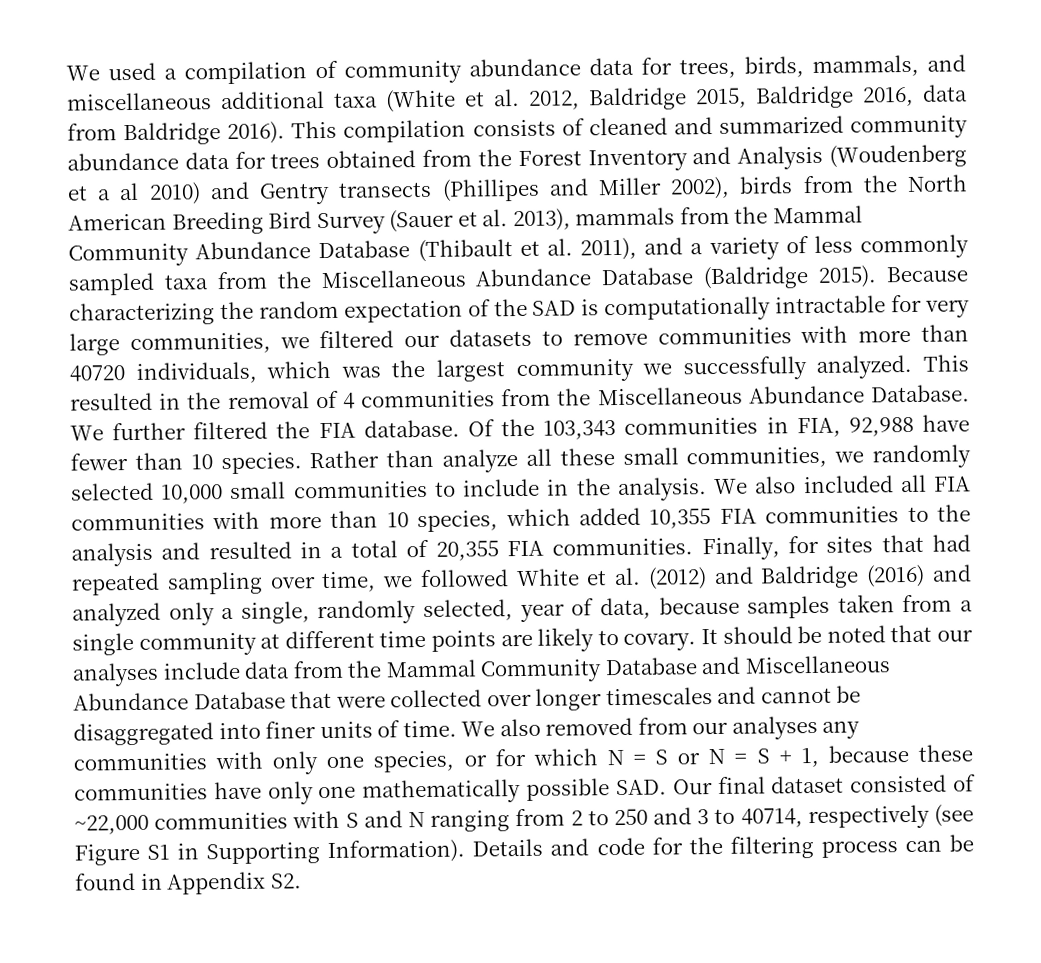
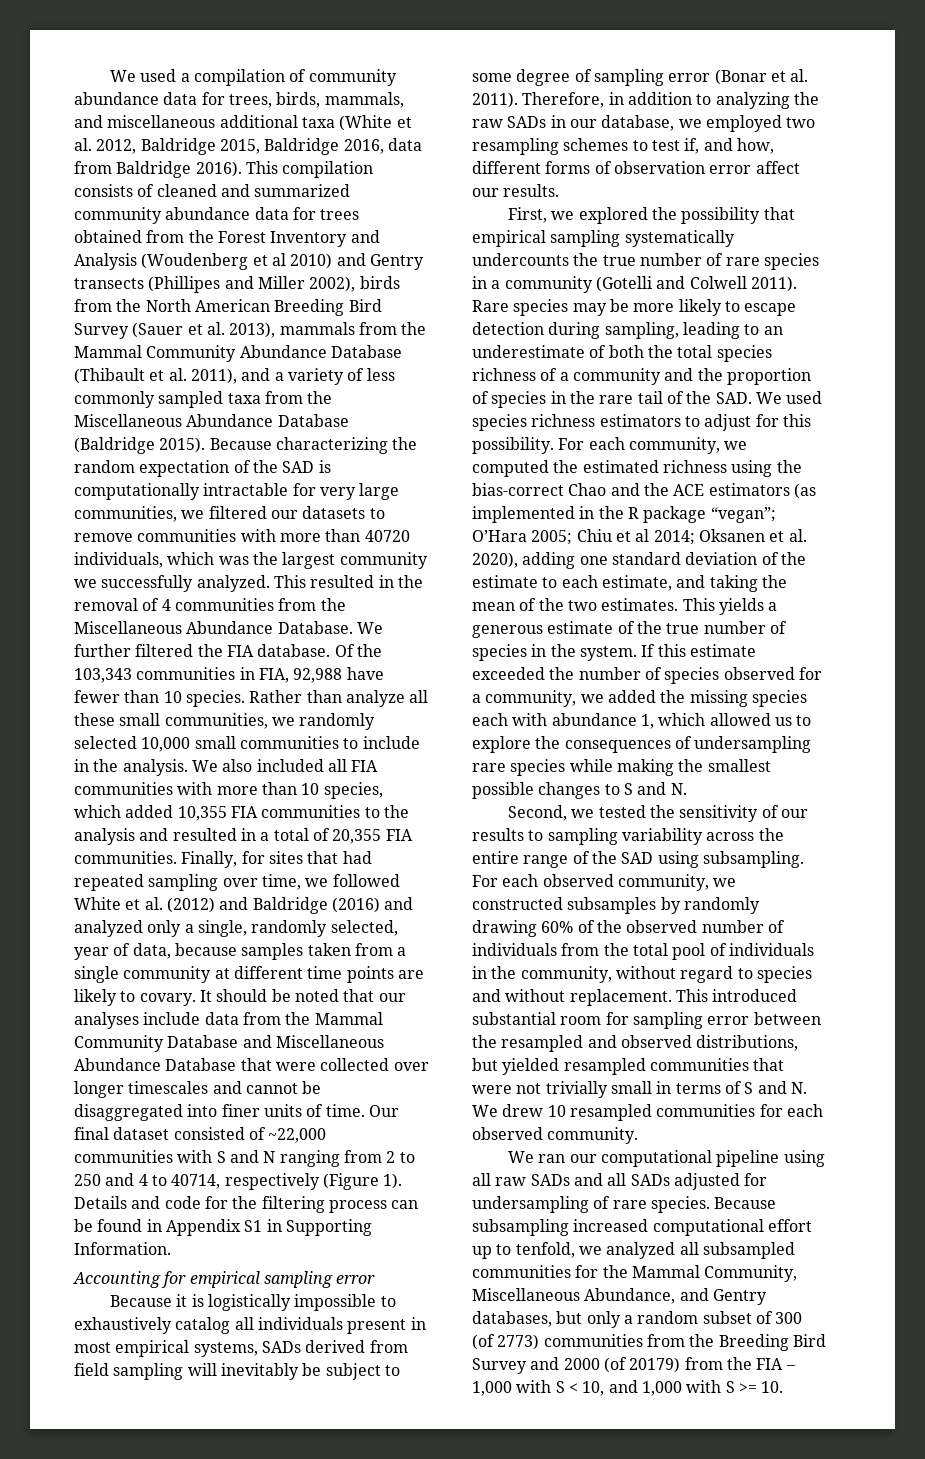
- This compilation consists of cleaned and summarized community abundance data for trees obtained from the Forest Inventory and Analysis (Woudenberg et a al 2010) and Gentry transects (Phillipes and Miller 2002), birds from the North American Breeding Bird Survey (Sauer et al. 2013), mammals from the Mammal Community Abundance Database (Thibault et al. 2011), and a variety of less commonly sampled taxa from the Miscellaneous Abundance Database (Baldridge 2015).
+ This compilation consists of cleaned and summarized community abundance data for trees obtained from the Forest Inventory and Analysis (Woudenberg et al 2010) and Gentry transects (Phillipes and Miller 2002), birds from the North American Breeding Bird Survey (Sauer et al. 2013), mammals from the Mammal Community Abundance Database (Thibault et al. 2011), and a variety of less commonly sampled taxa from the Miscellaneous Abundance Database (Baldridge 2015).
- We also removed from our analyses any communities with only one species, or for which N = S or N = S + 1, because these communities have only one mathematically possible SAD. Our final dataset consisted of ~22,000 communities with S and N ranging from 2 to 250 and 3 to 40714, respectively (see Figure S1 in Supporting Information).
+ Our final dataset consisted of ~22,000 communities with S and N ranging from 2 to 250 and 4 to 40714, respectively (Figure 1).
- Details and code for the filtering process can be found in Appendix S2.
+ Details and code for the filtering process can be found in Appendix S1 in Supporting Information.
+ Accounting for empirical sampling error
+ Because it is logistically impossible to exhaustively catalog all individuals present in most empirical systems, SADs derived from field sampling will inevitably be subject to some degree of sampling error (Bonar et al. 2011). Therefore, in addition to analyzing the raw SADs in our database, we employed two resampling schemes to test if, and how, different forms of observation error affect our results.
+ First, we explored the possibility that empirical sampling systematically undercounts the true number of rare species in a community (Gotelli and Colwell 2011). Rare species may be more likely to escape detection during sampling, leading to an underestimate of both the total species richness of a community and the proportion of species in the rare tail of the SAD. We used species richness estimators to adjust for this possibility. For each community, we computed the estimated richness using the bias-correct Chao and the ACE estimators (as implemented in the R package “vegan”; O’Hara 2005; Chiu et al 2014; Oksanen et al. 2020), adding one standard deviation of the estimate to each estimate, and taking the mean of the two estimates. This yields a generous estimate of the true number of species in the system. If this estimate exceeded the number of species observed for a community, we added the missing species each with abundance 1, which allowed us to explore the consequences of undersampling rare species while making the smallest possible changes to S and N.
+ Second, we tested the sensitivity of our results to sampling variability across the entire range of the SAD using subsampling. For each observed community, we constructed subsamples by randomly drawing 60% of the observed number of individuals from the total pool of individuals in the community, without regard to species and without replacement. This introduced substantial room for sampling error between the resampled and observed distributions, but yielded resampled communities that were not trivially small in terms of S and N. We drew 10 resampled communities for each observed community.
+ We ran our computational pipeline using all raw SADs and all SADs adjusted for undersampling of rare species. Because subsampling increased computational effort up to tenfold, we analyzed all subsampled communities for the Mammal Community, Miscellaneous Abundance, and Gentry databases, but only a random subset of 300 (of 2773) communities from the Breeding Bird Survey and 2000 (of 20179) from the FIA – 1,000 with S < 10, and 1,000 with S >= 10.

